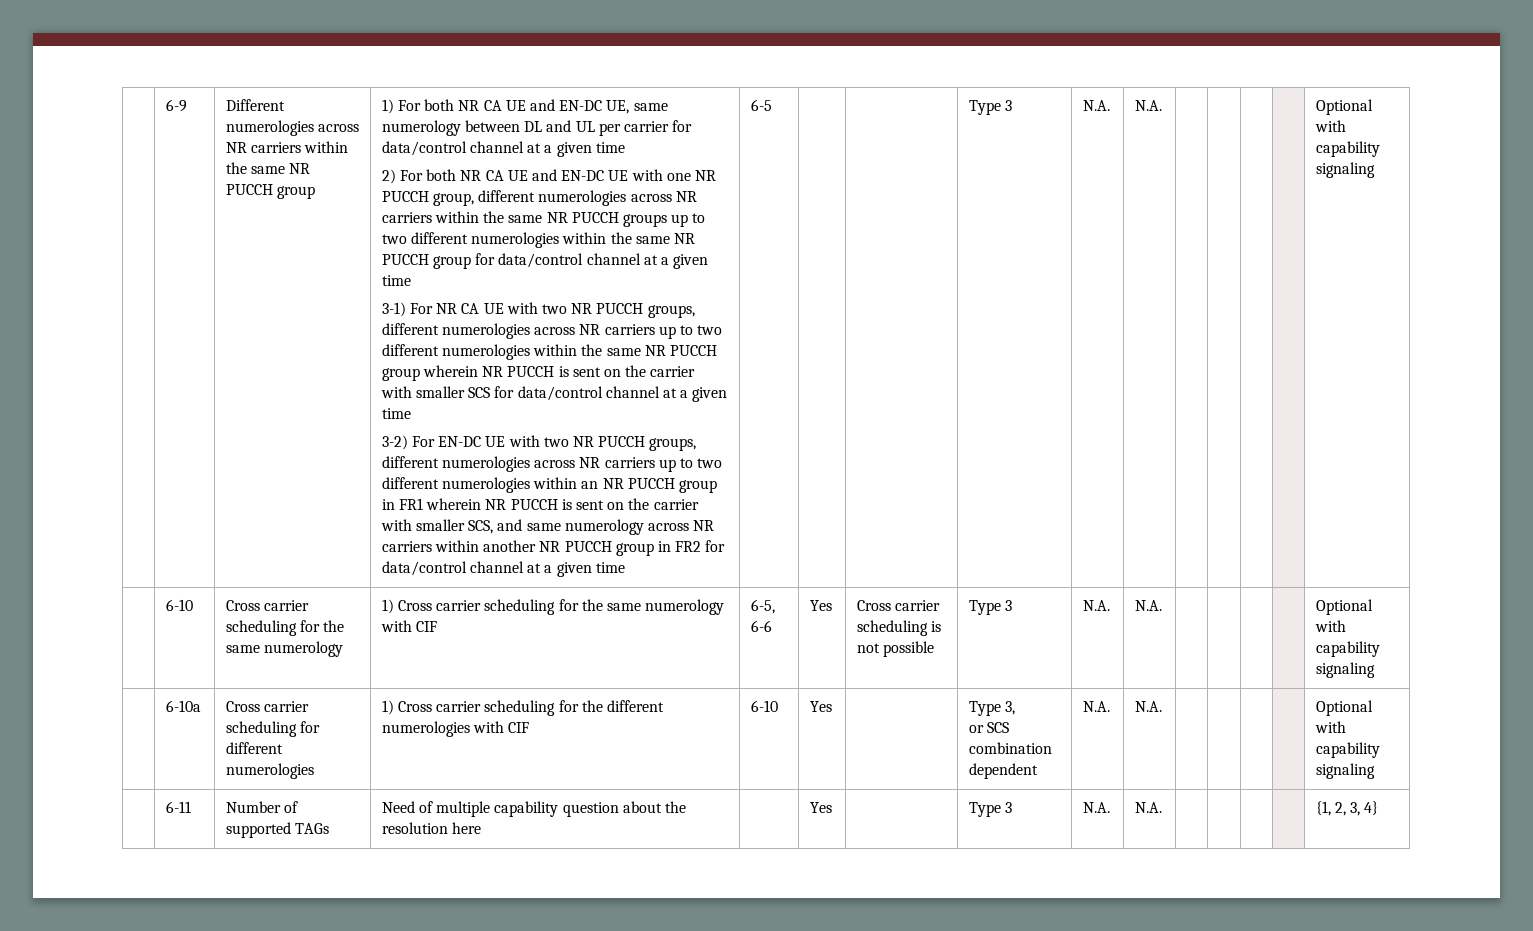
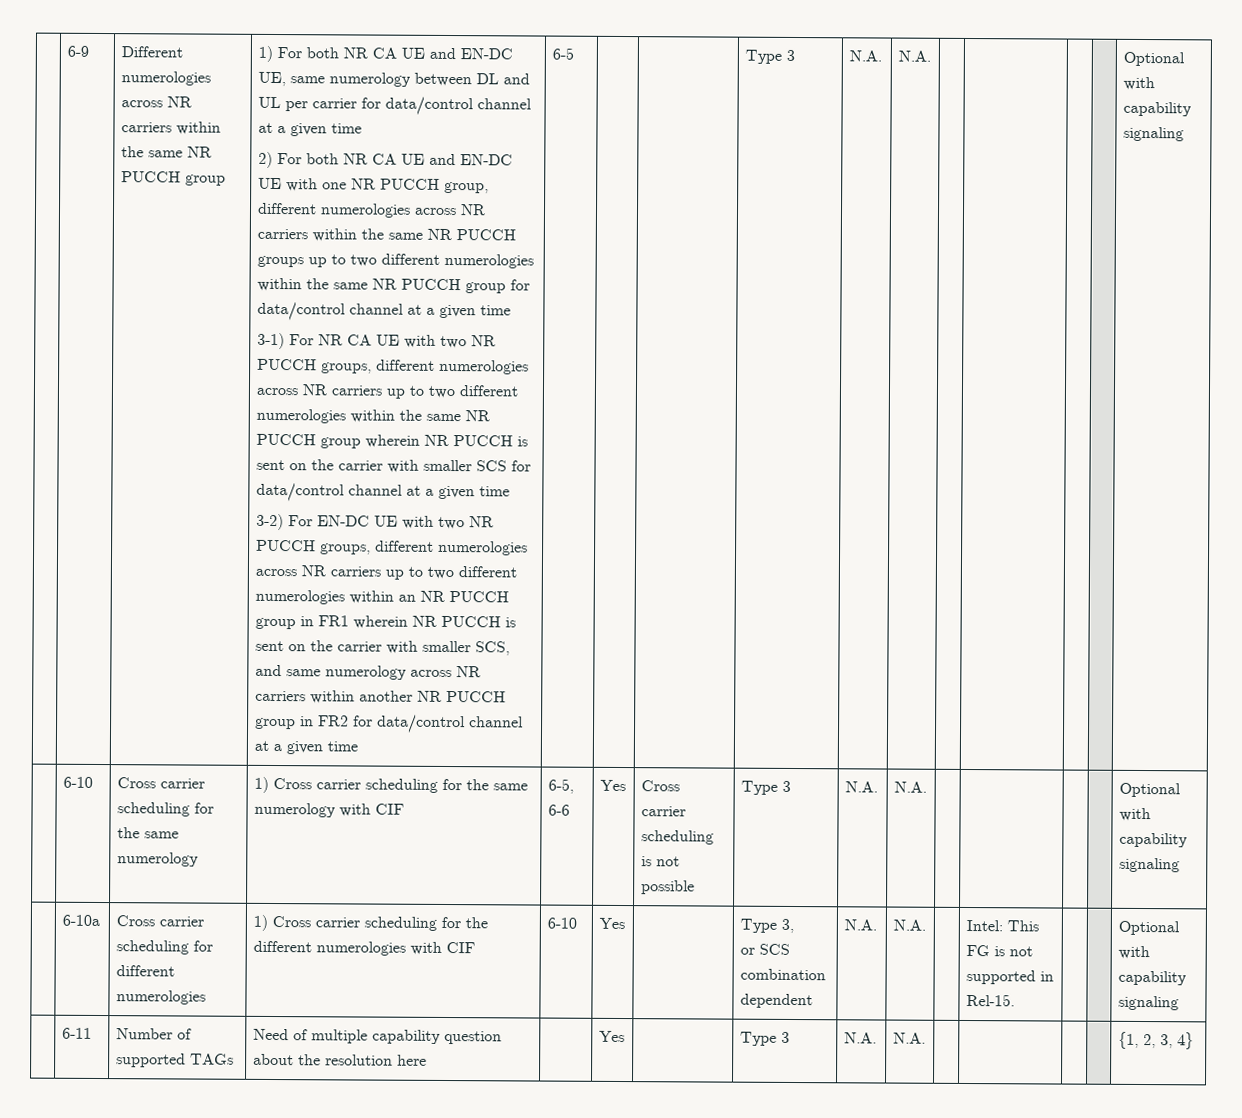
  | 6-10a | Cross carrier scheduling for different numerologies | 1) Cross carrier scheduling for the different numerologies with CIF | 6-10 | Yes | | Type 3,
- or SCS combination dependent | N.A. | N.A. | | | | | Optional with capability signaling
+ or SCS combination dependent | N.A. | N.A. | | Intel: This FG is not supported in Rel-15. | | | Optional with capability signaling

